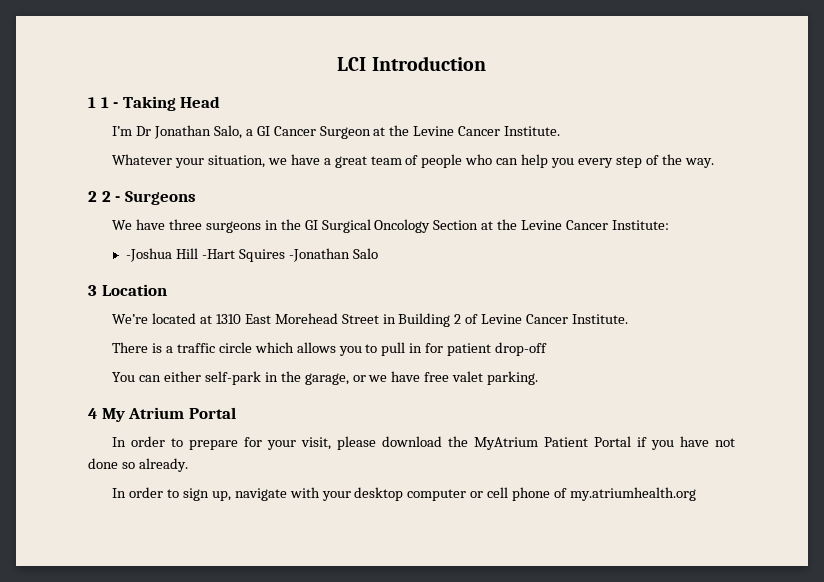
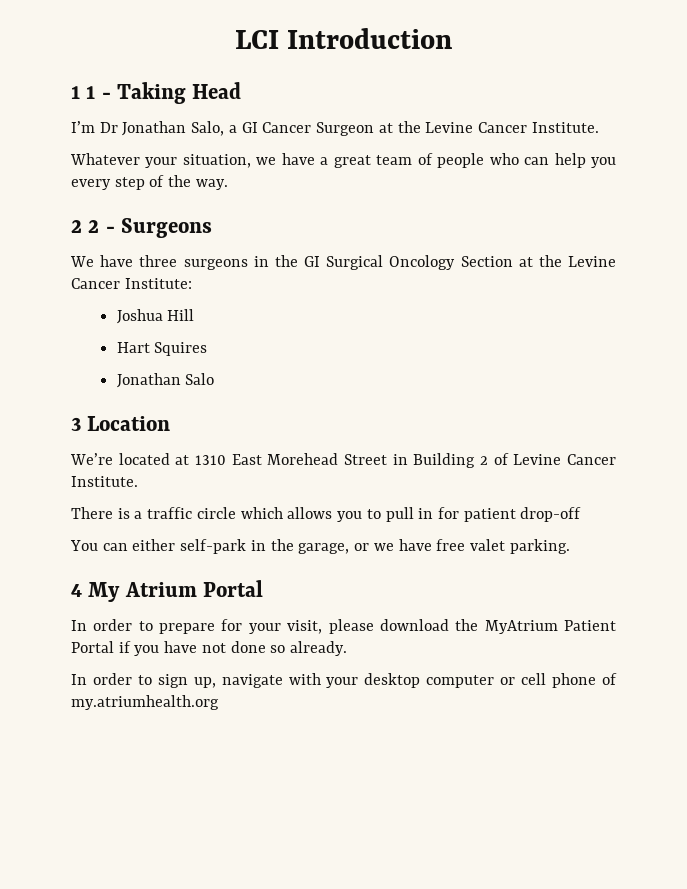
- -Joshua Hill -Hart Squires -Jonathan Salo
+ Joshua Hill
+ Hart Squires
+ Jonathan Salo

